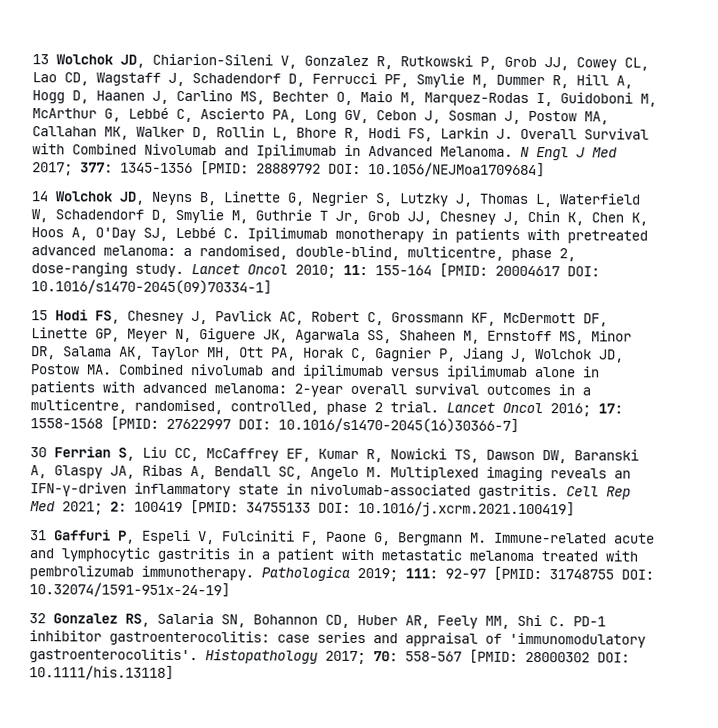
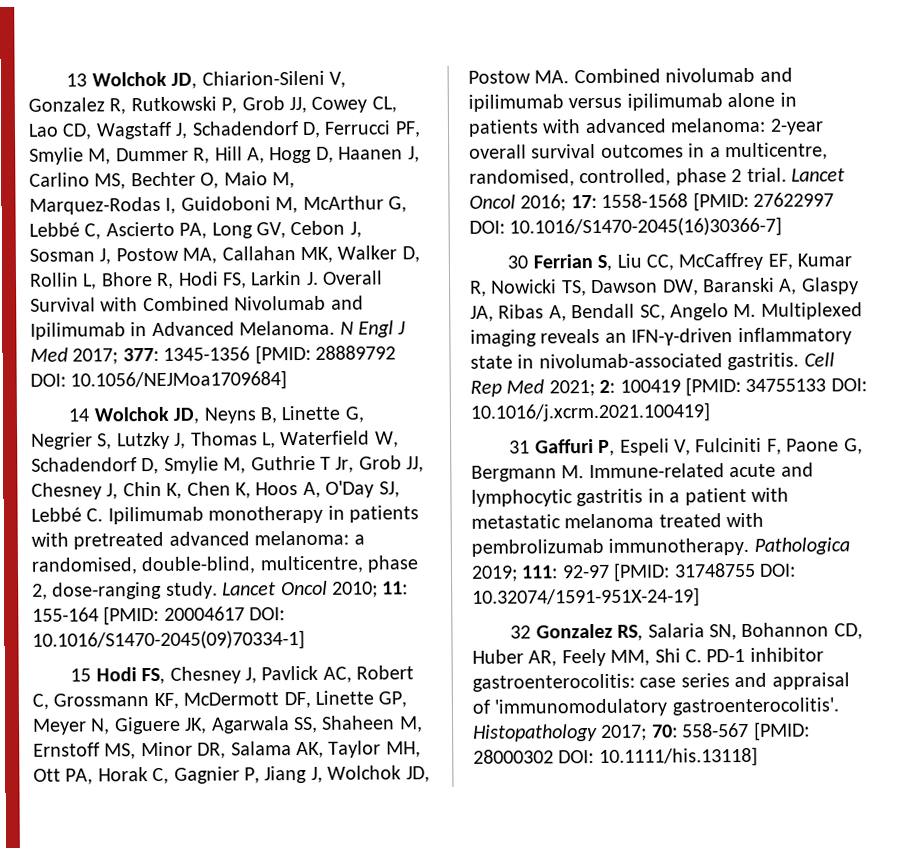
- Lancet Oncol 2010; 11: 155-164 [PMID: 20004617 DOI: 10.1016/s1470-2045(09)70334-1]
+ Lancet Oncol 2010; 11: 155-164 [PMID: 20004617 DOI: 10.1016/S1470-2045(09)70334-1]
- Lancet Oncol 2016; 17: 1558-1568 [PMID: 27622997 DOI: 10.1016/s1470-2045(16)30366-7]
+ Lancet Oncol 2016; 17: 1558-1568 [PMID: 27622997 DOI: 10.1016/S1470-2045(16)30366-7]
- Pathologica 2019; 111: 92-97 [PMID: 31748755 DOI: 10.32074/1591-951x-24-19]
+ Pathologica 2019; 111: 92-97 [PMID: 31748755 DOI: 10.32074/1591-951X-24-19]

